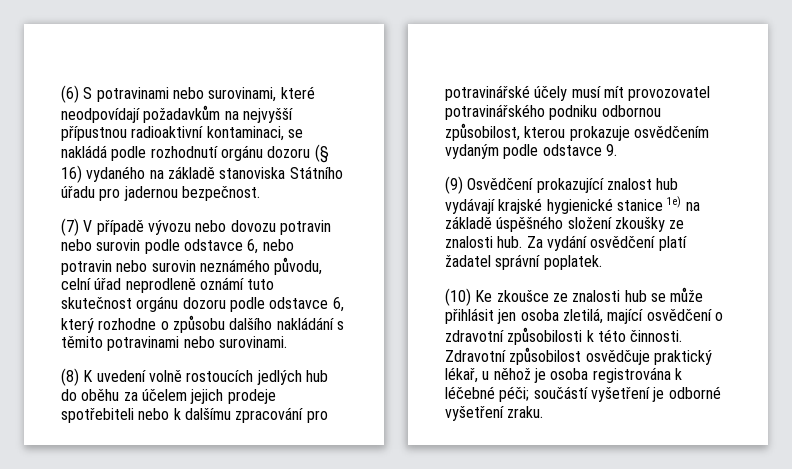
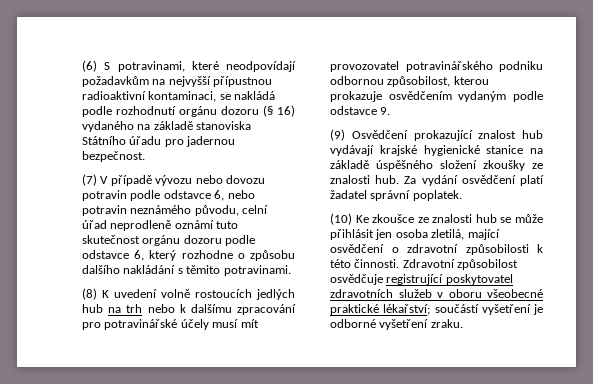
- (6) S potravinami nebo surovinami, které neodpovídají požadavkům na nejvyšší přípustnou radioaktivní kontaminaci, se nakládá podle rozhodnutí orgánu dozoru (§ 16) vydaného na základě stanoviska Státního úřadu pro jadernou bezpečnost.
+ (6) S potravinami, které neodpovídají požadavkům na nejvyšší přípustnou radioaktivní kontaminaci, se nakládá podle rozhodnutí orgánu dozoru (§ 16) vydaného na základě stanoviska Státního úřadu pro jadernou bezpečnost.
- (7) V případě vývozu nebo dovozu potravin nebo surovin podle odstavce 6, nebo potravin nebo surovin neznámého původu, celní úřad neprodleně oznámí tuto skutečnost orgánu dozoru podle odstavce 6, který rozhodne o způsobu dalšího nakládání s těmito potravinami nebo surovinami.
+ (7) V případě vývozu nebo dovozu potravin podle odstavce 6, nebo potravin neznámého původu, celní úřad neprodleně oznámí tuto skutečnost orgánu dozoru podle odstavce 6, který rozhodne o způsobu dalšího nakládání s těmito potravinami.
- (8) K uvedení volně rostoucích jedlých hub do oběhu za účelem jejich prodeje spotřebiteli nebo k dalšímu zpracování pro potravinářské účely musí mít provozovatel potravinářského podniku odbornou způsobilost, kterou prokazuje osvědčením vydaným podle odstavce 9.
+ (8) K uvedení volně rostoucích jedlých hub na trh nebo k dalšímu zpracování pro potravinářské účely musí mít provozovatel potravinářského podniku odbornou způsobilost, kterou prokazuje osvědčením vydaným podle odstavce 9.
- (9) Osvědčení prokazující znalost hub vydávají krajské hygienické stanice 1e) na základě úspěšného složení zkoušky ze znalosti hub.
+ (9) Osvědčení prokazující znalost hub vydávají krajské hygienické stanice na základě úspěšného složení zkoušky ze znalosti hub.
- Zdravotní způsobilost osvědčuje praktický lékař, u něhož je osoba registrována k léčebné péči; součástí vyšetření je odborné vyšetření zraku.
+ Zdravotní způsobilost osvědčuje registrující poskytovatel zdravotních služeb v oboru všeobecné praktické lékařství; součástí vyšetření je odborné vyšetření zraku.

